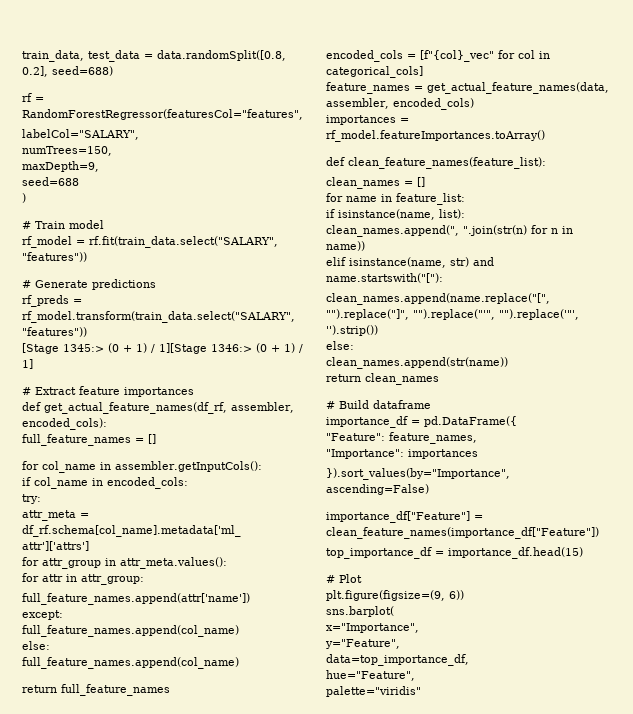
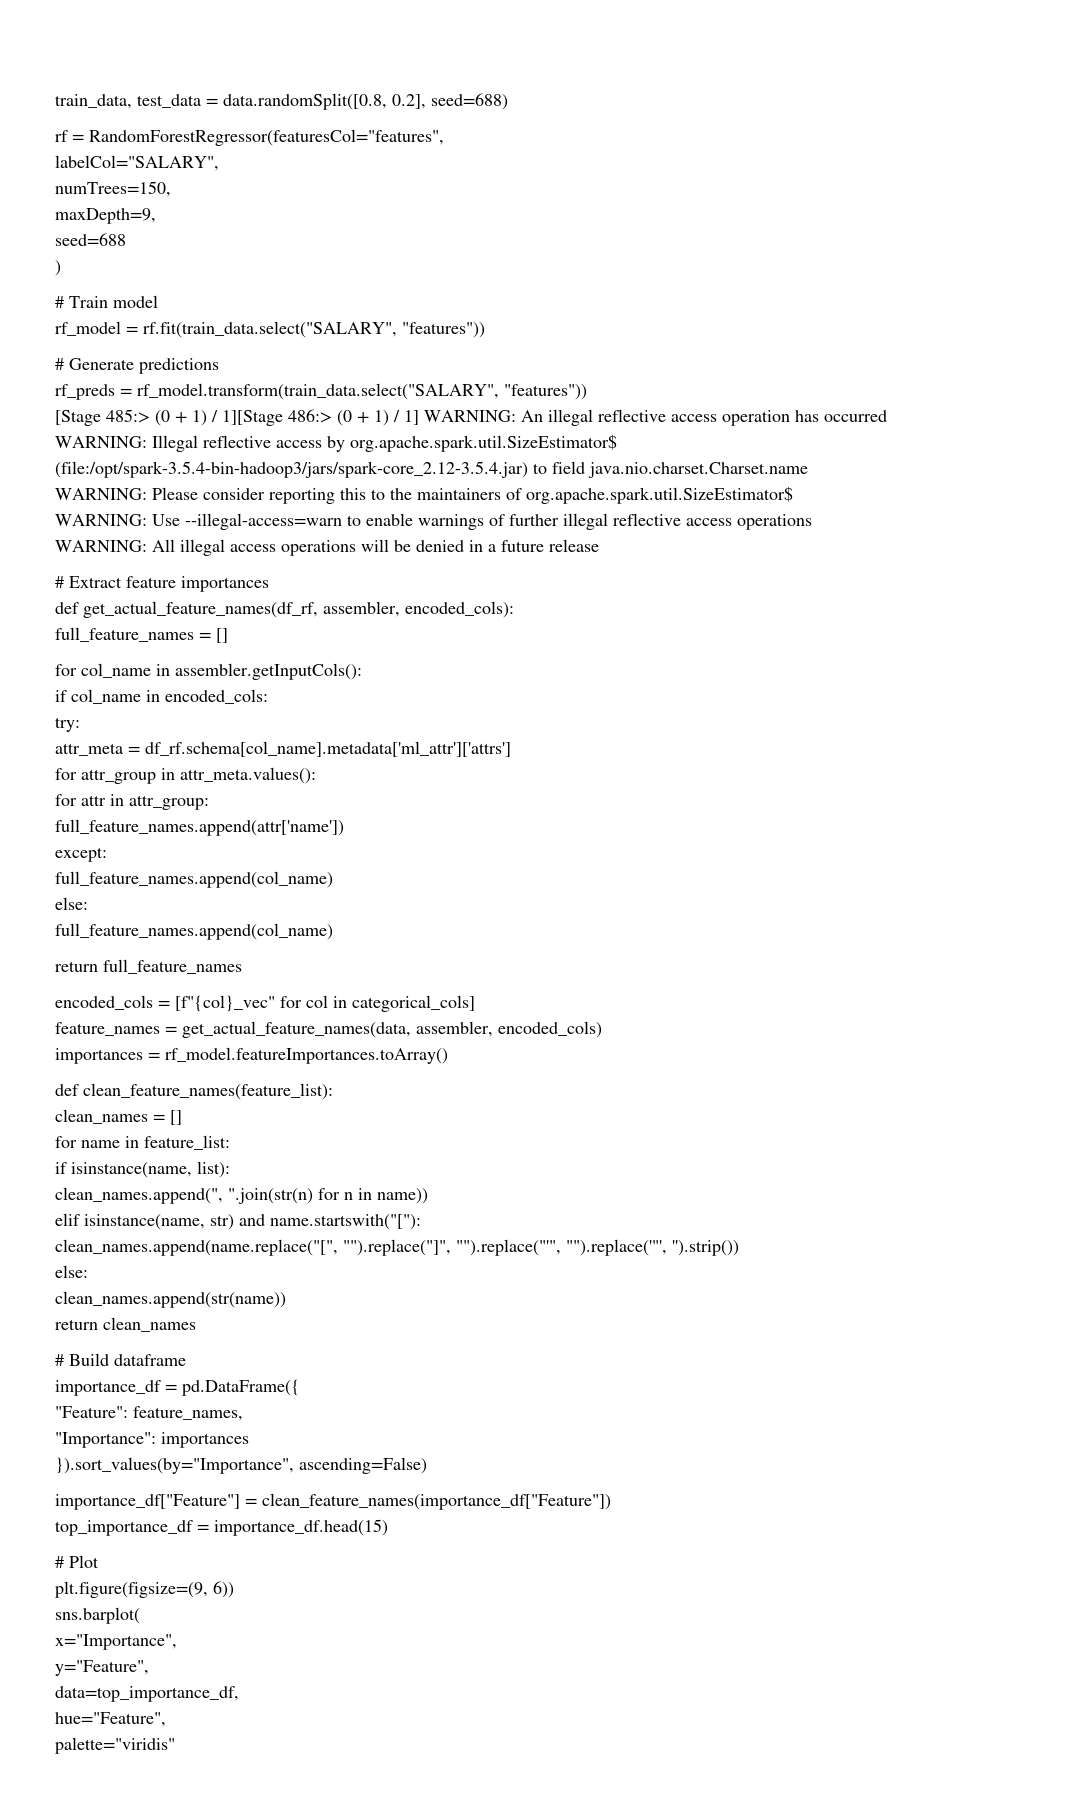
- [Stage 1345:> (0 + 1) / 1][Stage 1346:> (0 + 1) / 1]
+ [Stage 485:> (0 + 1) / 1][Stage 486:> (0 + 1) / 1] WARNING: An illegal reflective access operation has occurred
+ WARNING: Illegal reflective access by org.apache.spark.util.SizeEstimator$ (file:/opt/spark-3.5.4-bin-hadoop3/jars/spark-core_2.12-3.5.4.jar) to field java.nio.charset.Charset.name
+ WARNING: Please consider reporting this to the maintainers of org.apache.spark.util.SizeEstimator$
+ WARNING: Use --illegal-access=warn to enable warnings of further illegal reflective access operations
+ WARNING: All illegal access operations will be denied in a future release

